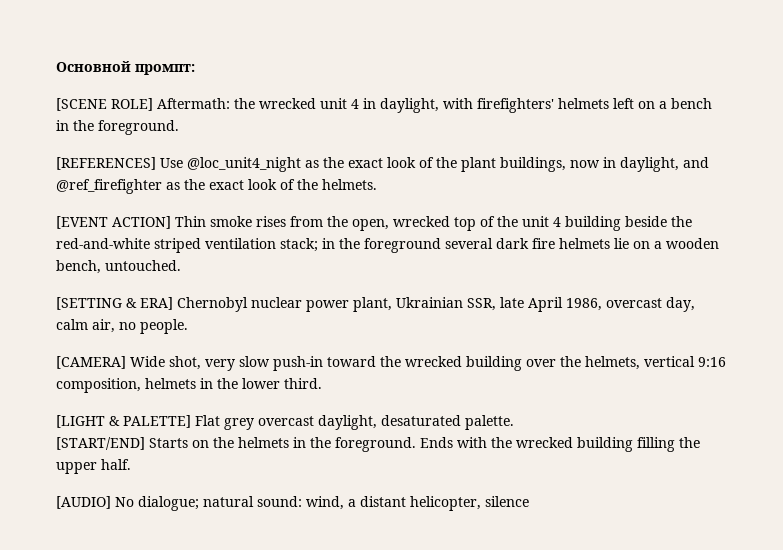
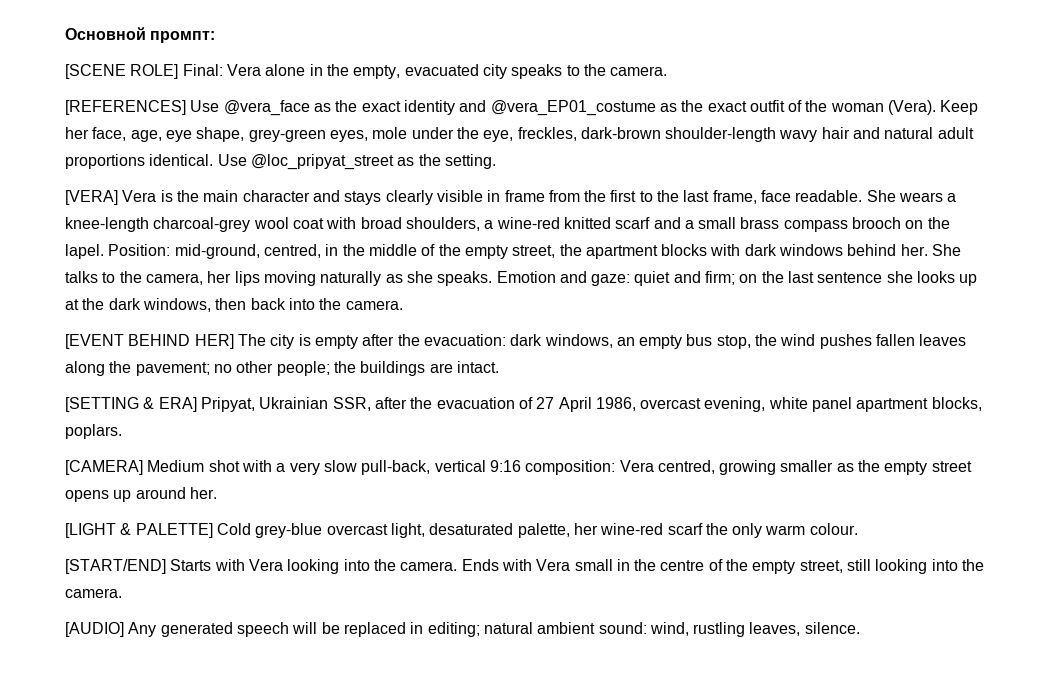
- [SCENE ROLE] Aftermath: the wrecked unit 4 in daylight, with firefighters' helmets left on a bench in the foreground.
+ [SCENE ROLE] Final: Vera alone in the empty, evacuated city speaks to the camera.
- [REFERENCES] Use @loc_unit4_night as the exact look of the plant buildings, now in daylight, and @ref_firefighter as the exact look of the helmets.
- [EVENT ACTION] Thin smoke rises from the open, wrecked top of the unit 4 building beside the red-and-white striped ventilation stack; in the foreground several dark fire helmets lie on a wooden bench, untouched.
- [SETTING & ERA] Chernobyl nuclear power plant, Ukrainian SSR, late April 1986, overcast day, calm air, no people.
- [CAMERA] Wide shot, very slow push-in toward the wrecked building over the helmets, vertical 9:16 composition, helmets in the lower third.
- [LIGHT & PALETTE] Flat grey overcast daylight, desaturated palette.
- [START/END] Starts on the helmets in the foreground. Ends with the wrecked building filling the upper half.
- [AUDIO] No dialogue; natural sound: wind, a distant helicopter, silence
+ [REFERENCES] Use @vera_face as the exact identity and @vera_EP01_costume as the exact outfit of the woman (Vera). Keep her face, age, eye shape, grey-green eyes, mole under the eye, freckles, dark-brown shoulder-length wavy hair and natural adult proportions identical. Use @loc_pripyat_street as the setting.
+ [VERA] Vera is the main character and stays clearly visible in frame from the first to the last frame, face readable. She wears a knee-length charcoal-grey wool coat with broad shoulders, a wine-red knitted scarf and a small brass compass brooch on the lapel. Position: mid-ground, centred, in the middle of the empty street, the apartment blocks with dark windows behind her. She talks to the camera, her lips moving naturally as she speaks. Emotion and gaze: quiet and firm; on the last sentence she looks up at the dark windows, then back into the camera.
+ [EVENT BEHIND HER] The city is empty after the evacuation: dark windows, an empty bus stop, the wind pushes fallen leaves along the pavement; no other people; the buildings are intact.
+ [SETTING & ERA] Pripyat, Ukrainian SSR, after the evacuation of 27 April 1986, overcast evening, white panel apartment blocks, poplars.
+ [CAMERA] Medium shot with a very slow pull-back, vertical 9:16 composition: Vera centred, growing smaller as the empty street opens up around her.
+ [LIGHT & PALETTE] Cold grey-blue overcast light, desaturated palette, her wine-red scarf the only warm colour.
+ [START/END] Starts with Vera looking into the camera. Ends with Vera small in the centre of the empty street, still looking into the camera.
+ [AUDIO] Any generated speech will be replaced in editing; natural ambient sound: wind, rustling leaves, silence.

